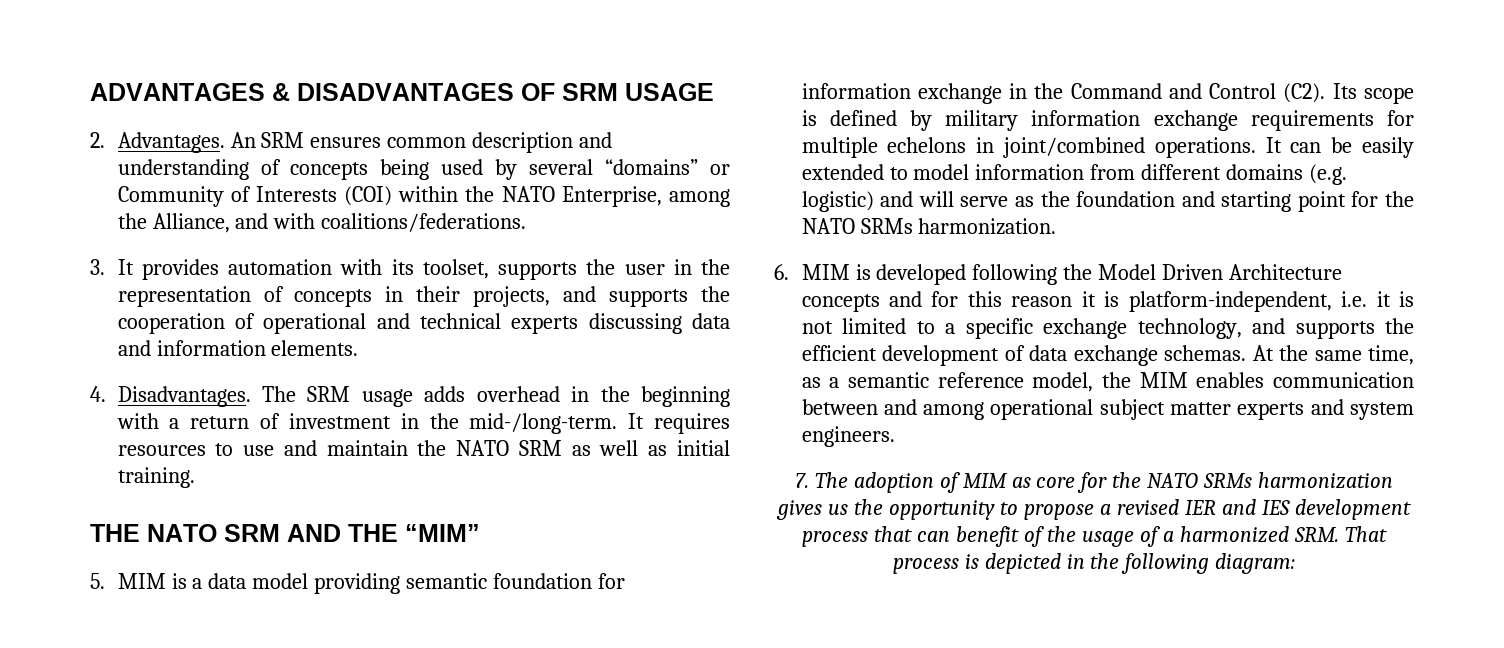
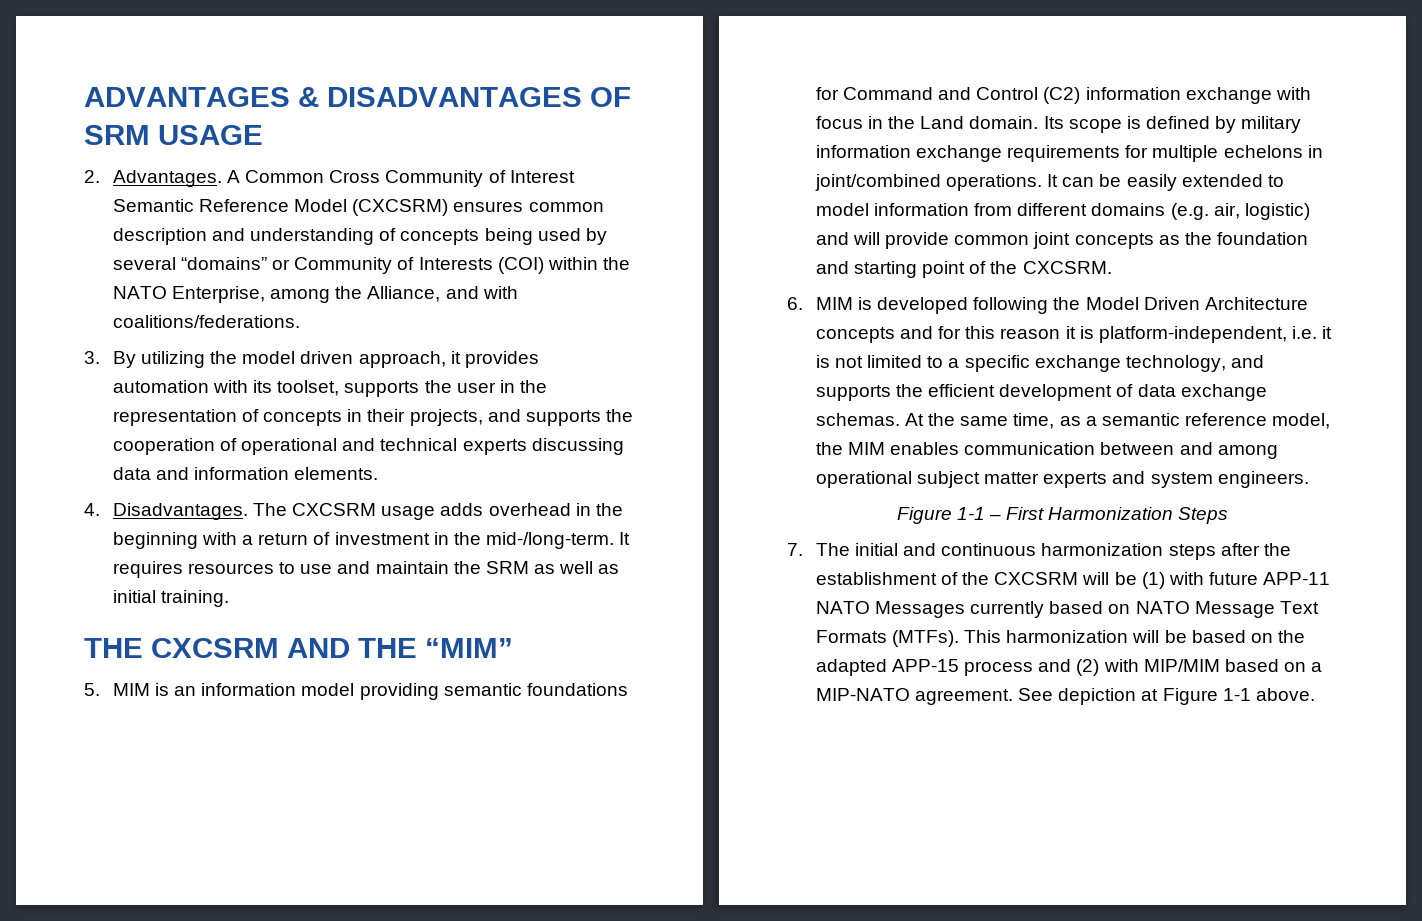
- An SRM ensures common description and understanding of concepts being used by several “domains” or Community of Interests (COI) within the NATO Enterprise, among the Alliance, and with coalitions/federations.
+ A Common Cross Community of Interest Semantic Reference Model (CXCSRM) ensures common description and understanding of concepts being used by several “domains” or Community of Interests (COI) within the NATO Enterprise, among the Alliance, and with coalitions/federations.
- 3. It provides automation with its toolset, supports the user in the representation of concepts in their projects, and supports the cooperation of operational and technical experts discussing data and information elements.
+ 3. By utilizing the model driven approach, it provides automation with its toolset, supports the user in the representation of concepts in their projects, and supports the cooperation of operational and technical experts discussing data and information elements.
- The SRM usage adds overhead in the beginning with a return of investment in the mid-/long-term.
+ The CXCSRM usage adds overhead in the beginning with a return of investment in the mid-/long-term.
- It requires resources to use and maintain the NATO SRM as well as initial training.
+ It requires resources to use and maintain the SRM as well as initial training.
- THE NATO SRM AND THE “MIM”
+ THE CXCSRM AND THE “MIM”
- 5. MIM is a data model providing semantic foundation for information exchange in the Command and Control (C2). Its scope is defined by military information exchange requirements for multiple echelons in joint/combined operations.
+ 5. MIM is an information model providing semantic foundations for Command and Control (C2) information exchange with focus in the Land domain. Its scope is defined by military information exchange requirements for multiple echelons in joint/combined operations.
- It can be easily extended to model information from different domains (e.g. logistic) and will serve as the foundation and starting point for the NATO SRMs harmonization.
+ It can be easily extended to model information from different domains (e.g. air, logistic) and will provide common joint concepts as the foundation and starting point of the CXCSRM.
- 7. The adoption of MIM as core for the NATO SRMs harmonization gives us the opportunity to propose a revised IER and IES development process that can benefit of the usage of a harmonized SRM. That process is depicted in the following diagram:
+ Figure 1-1 – First Harmonization Steps
+ 7. The initial and continuous harmonization steps after the establishment of the CXCSRM will be (1) with future APP-11 NATO Messages currently based on NATO Message Text Formats (MTFs). This harmonization will be based on the adapted APP-15 process and (2) with MIP/MIM based on a MIP-NATO agreement. See depiction at Figure 1-1 above.

